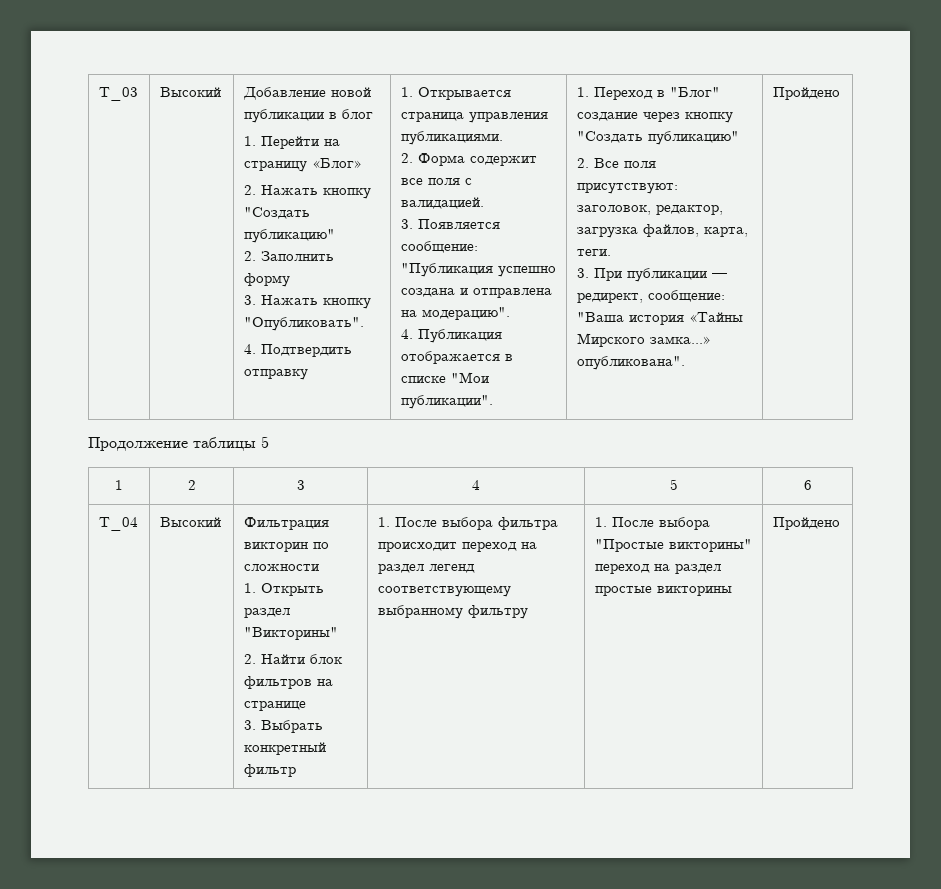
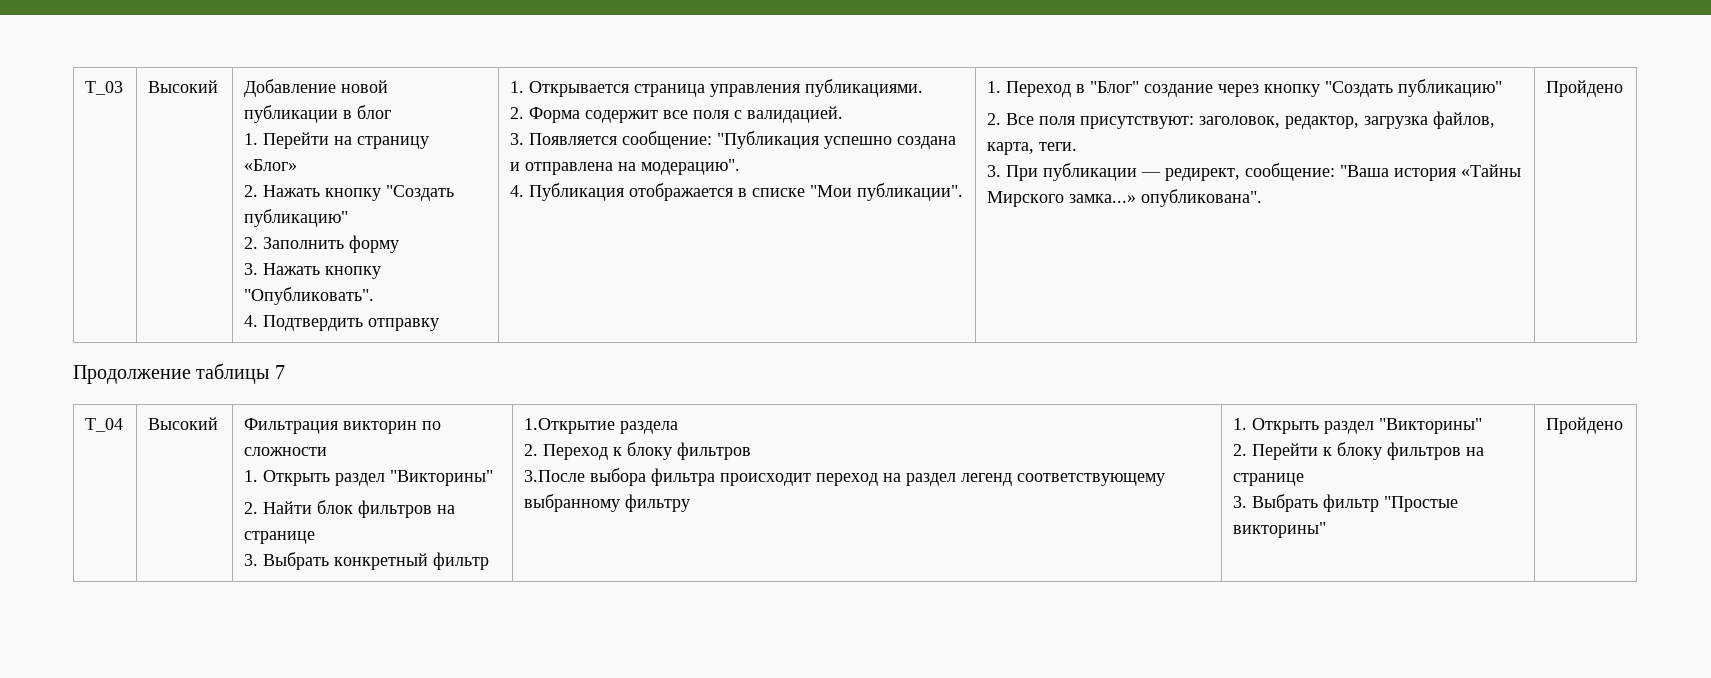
- Продолжение таблицы 5
- 1 | 2 | 3 | 4 | 5 | 6
+ Продолжение таблицы 7
- 1. После выбора фильтра происходит переход на раздел легенд соответствующему выбранному фильтру | 1. После выбора "Простые викторины" переход на раздел простые викторины
+ 1.Открытие раздела
+ 2. Переход к блоку фильтров
+ 3.После выбора фильтра происходит переход на раздел легенд соответствующему выбранному фильтру | 1. Открыть раздел "Викторины"
+ 2. Перейти к блоку фильтров на странице
+ 3. Выбрать фильтр "Простые викторины"

